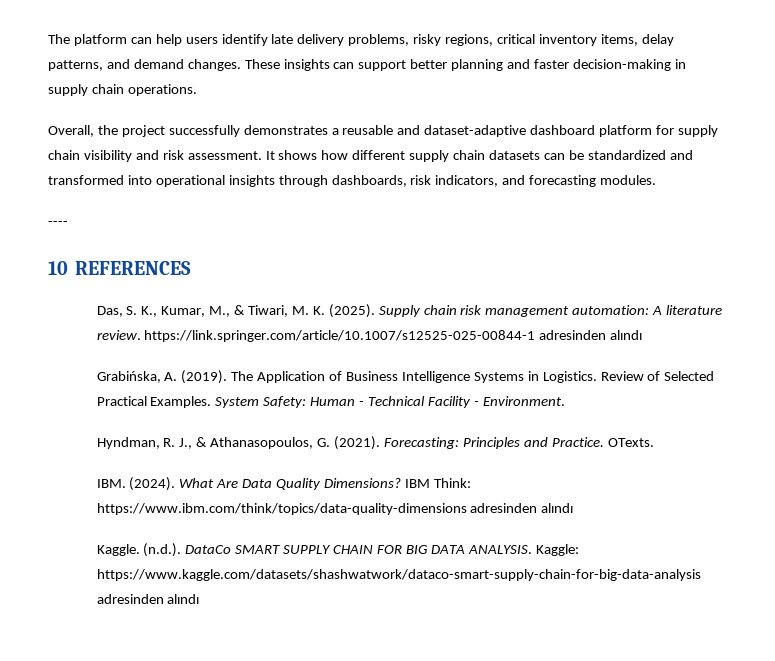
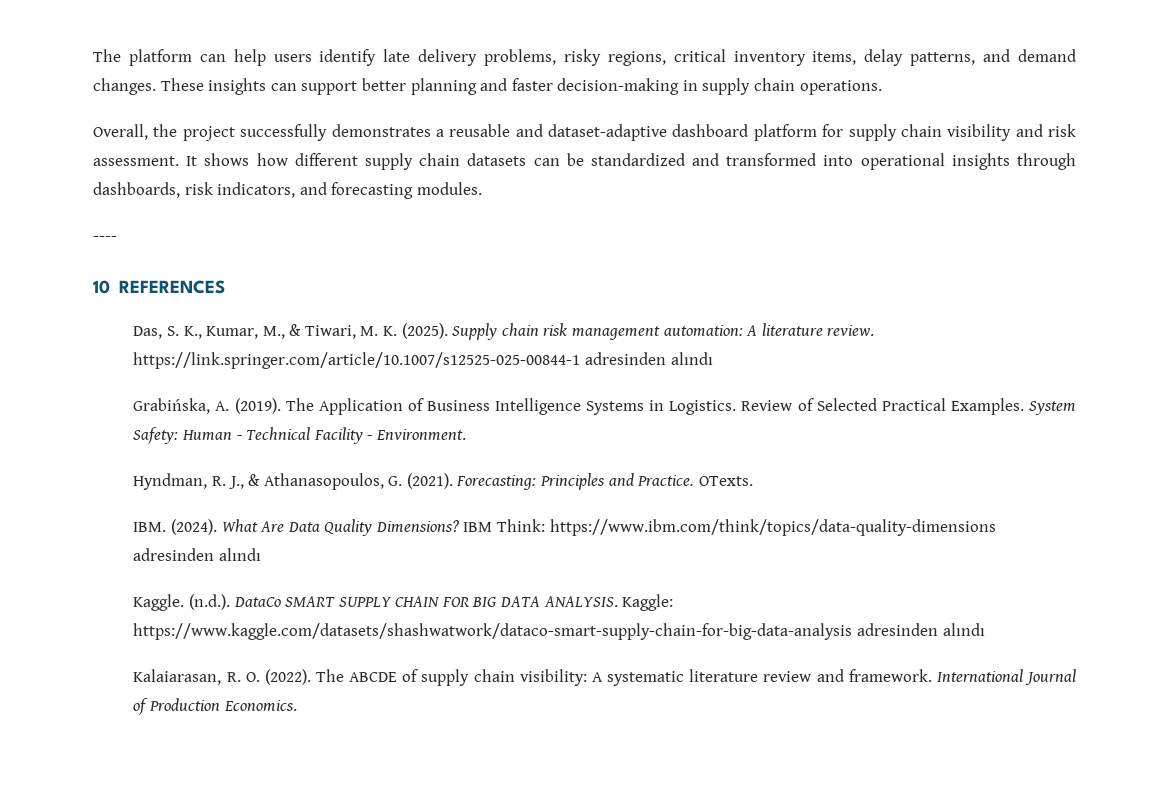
+ Kalaiarasan, R. O. (2022). The ABCDE of supply chain visibility: A systematic literature review and framework. International Journal of Production Economics.

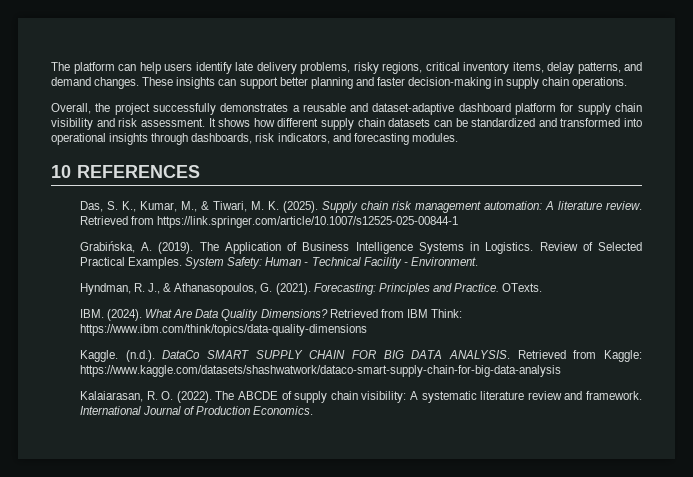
- ----
- Supply chain risk management automation: A literature review. https://link.springer.com/article/10.1007/s12525-025-00844-1 adresinden alındı
+ Supply chain risk management automation: A literature review. Retrieved from https://link.springer.com/article/10.1007/s12525-025-00844-1
- IBM Think: https://www.ibm.com/think/topics/data-quality-dimensions adresinden alındı
+ Retrieved from IBM Think: https://www.ibm.com/think/topics/data-quality-dimensions
- Kaggle: https://www.kaggle.com/datasets/shashwatwork/dataco-smart-supply-chain-for-big-data-analysis adresinden alındı
+ Retrieved from Kaggle: https://www.kaggle.com/datasets/shashwatwork/dataco-smart-supply-chain-for-big-data-analysis

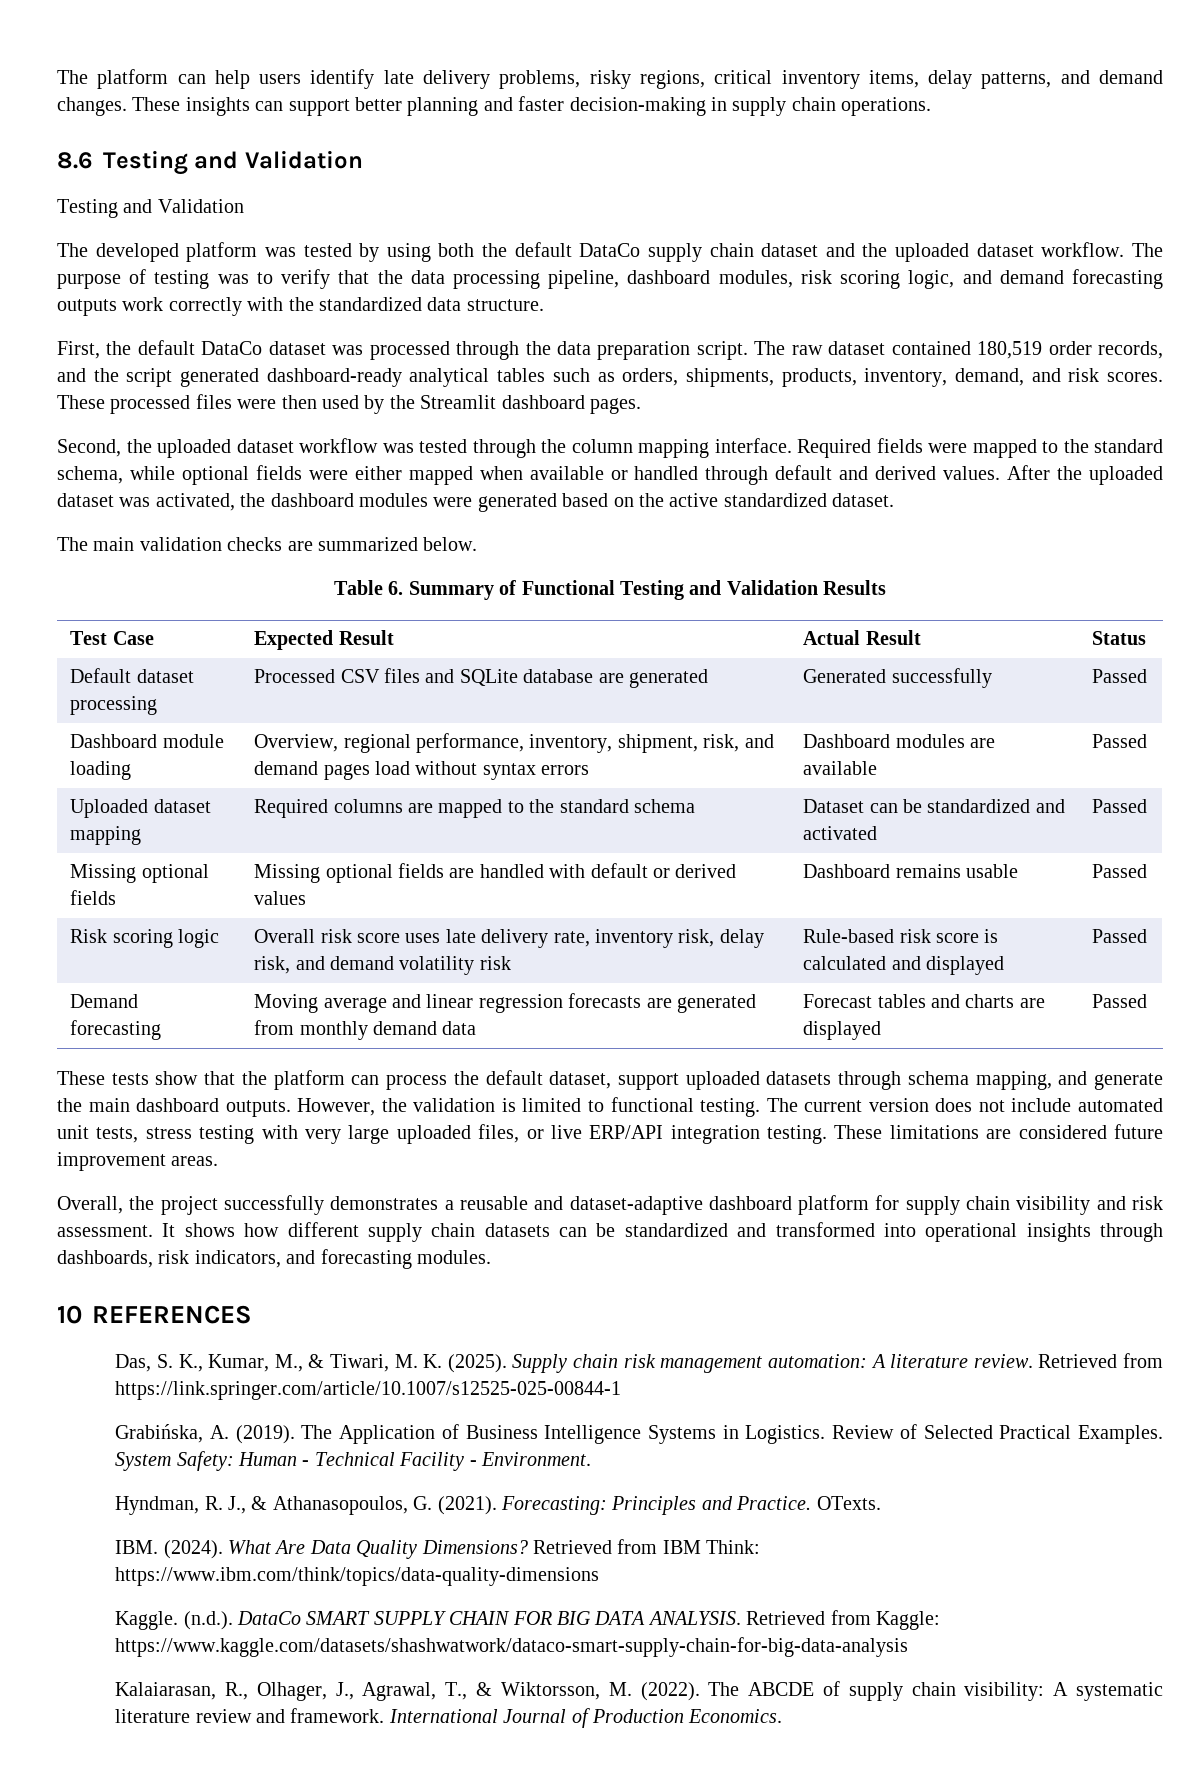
+ 8.6 Testing and Validation
+ Testing and Validation
+ The developed platform was tested by using both the default DataCo supply chain dataset and the uploaded dataset workflow. The purpose of testing was to verify that the data processing pipeline, dashboard modules, risk scoring logic, and demand forecasting outputs work correctly with the standardized data structure.
+ First, the default DataCo dataset was processed through the data preparation script. The raw dataset contained 180,519 order records, and the script generated dashboard-ready analytical tables such as orders, shipments, products, inventory, demand, and risk scores. These processed files were then used by the Streamlit dashboard pages.
+ Second, the uploaded dataset workflow was tested through the column mapping interface. Required fields were mapped to the standard schema, while optional fields were either mapped when available or handled through default and derived values. After the uploaded dataset was activated, the dashboard modules were generated based on the active standardized dataset.
+ The main validation checks are summarized below.
+ Table 6. Summary of Functional Testing and Validation Results
+ Test Case | Expected Result | Actual Result | Status
+ Default dataset processing | Processed CSV files and SQLite database are generated | Generated successfully | Passed
+ Dashboard module loading | Overview, regional performance, inventory, shipment, risk, and demand pages load without syntax errors | Dashboard modules are available | Passed
+ Uploaded dataset mapping | Required columns are mapped to the standard schema | Dataset can be standardized and activated | Passed
+ Missing optional fields | Missing optional fields are handled with default or derived values | Dashboard remains usable | Passed
+ Risk scoring logic | Overall risk score uses late delivery rate, inventory risk, delay risk, and demand volatility risk | Rule-based risk score is calculated and displayed | Passed
+ Demand forecasting | Moving average and linear regression forecasts are generated from monthly demand data | Forecast tables and charts are displayed | Passed
+ These tests show that the platform can process the default dataset, support uploaded datasets through schema mapping, and generate the main dashboard outputs. However, the validation is limited to functional testing. The current version does not include automated unit tests, stress testing with very large uploaded files, or live ERP/API integration testing. These limitations are considered future improvement areas.
- Kalaiarasan, R. O. (2022).
+ Kalaiarasan, R., Olhager, J., Agrawal, T., & Wiktorsson, M. (2022).

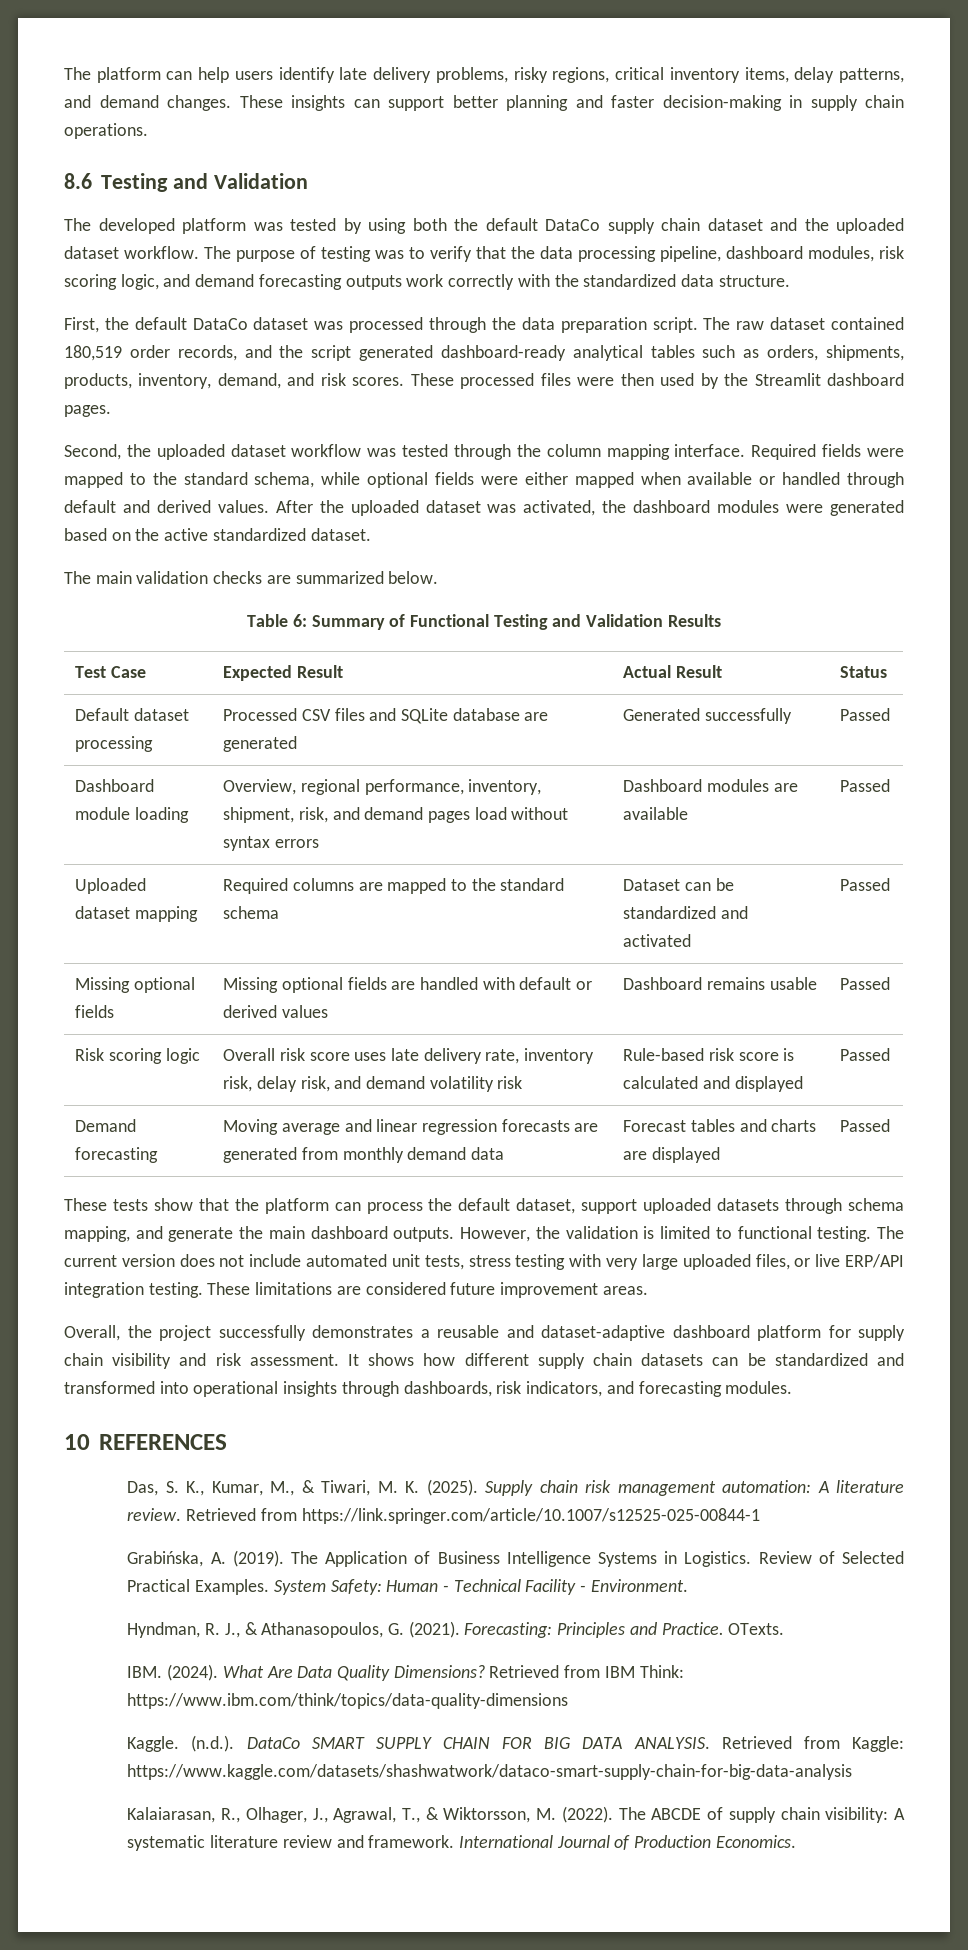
  8.6 Testing and Validation
- Testing and Validation
- Table 6. Summary of Functional Testing and Validation Results
+ Table 6: Summary of Functional Testing and Validation Results

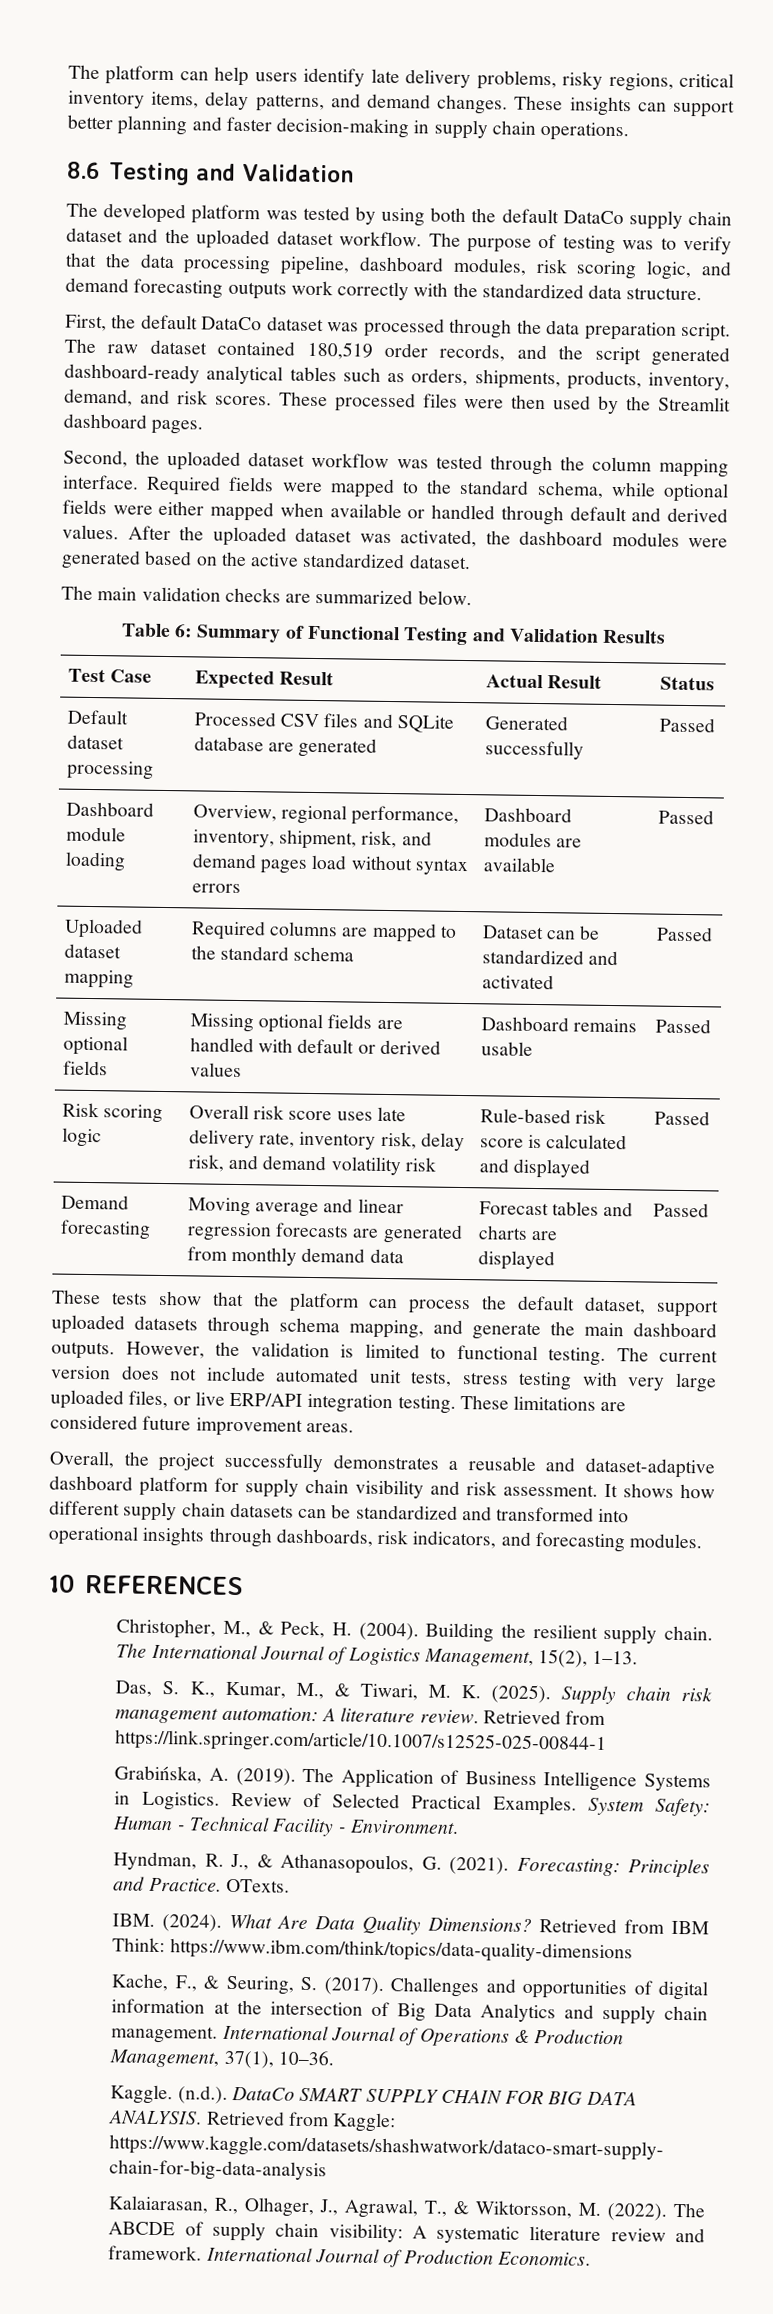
+ Christopher, M., & Peck, H. (2004). Building the resilient supply chain. The International Journal of Logistics Management, 15(2), 1–13.
+ Kache, F., & Seuring, S. (2017). Challenges and opportunities of digital information at the intersection of Big Data Analytics and supply chain management. International Journal of Operations & Production Management, 37(1), 10–36.

